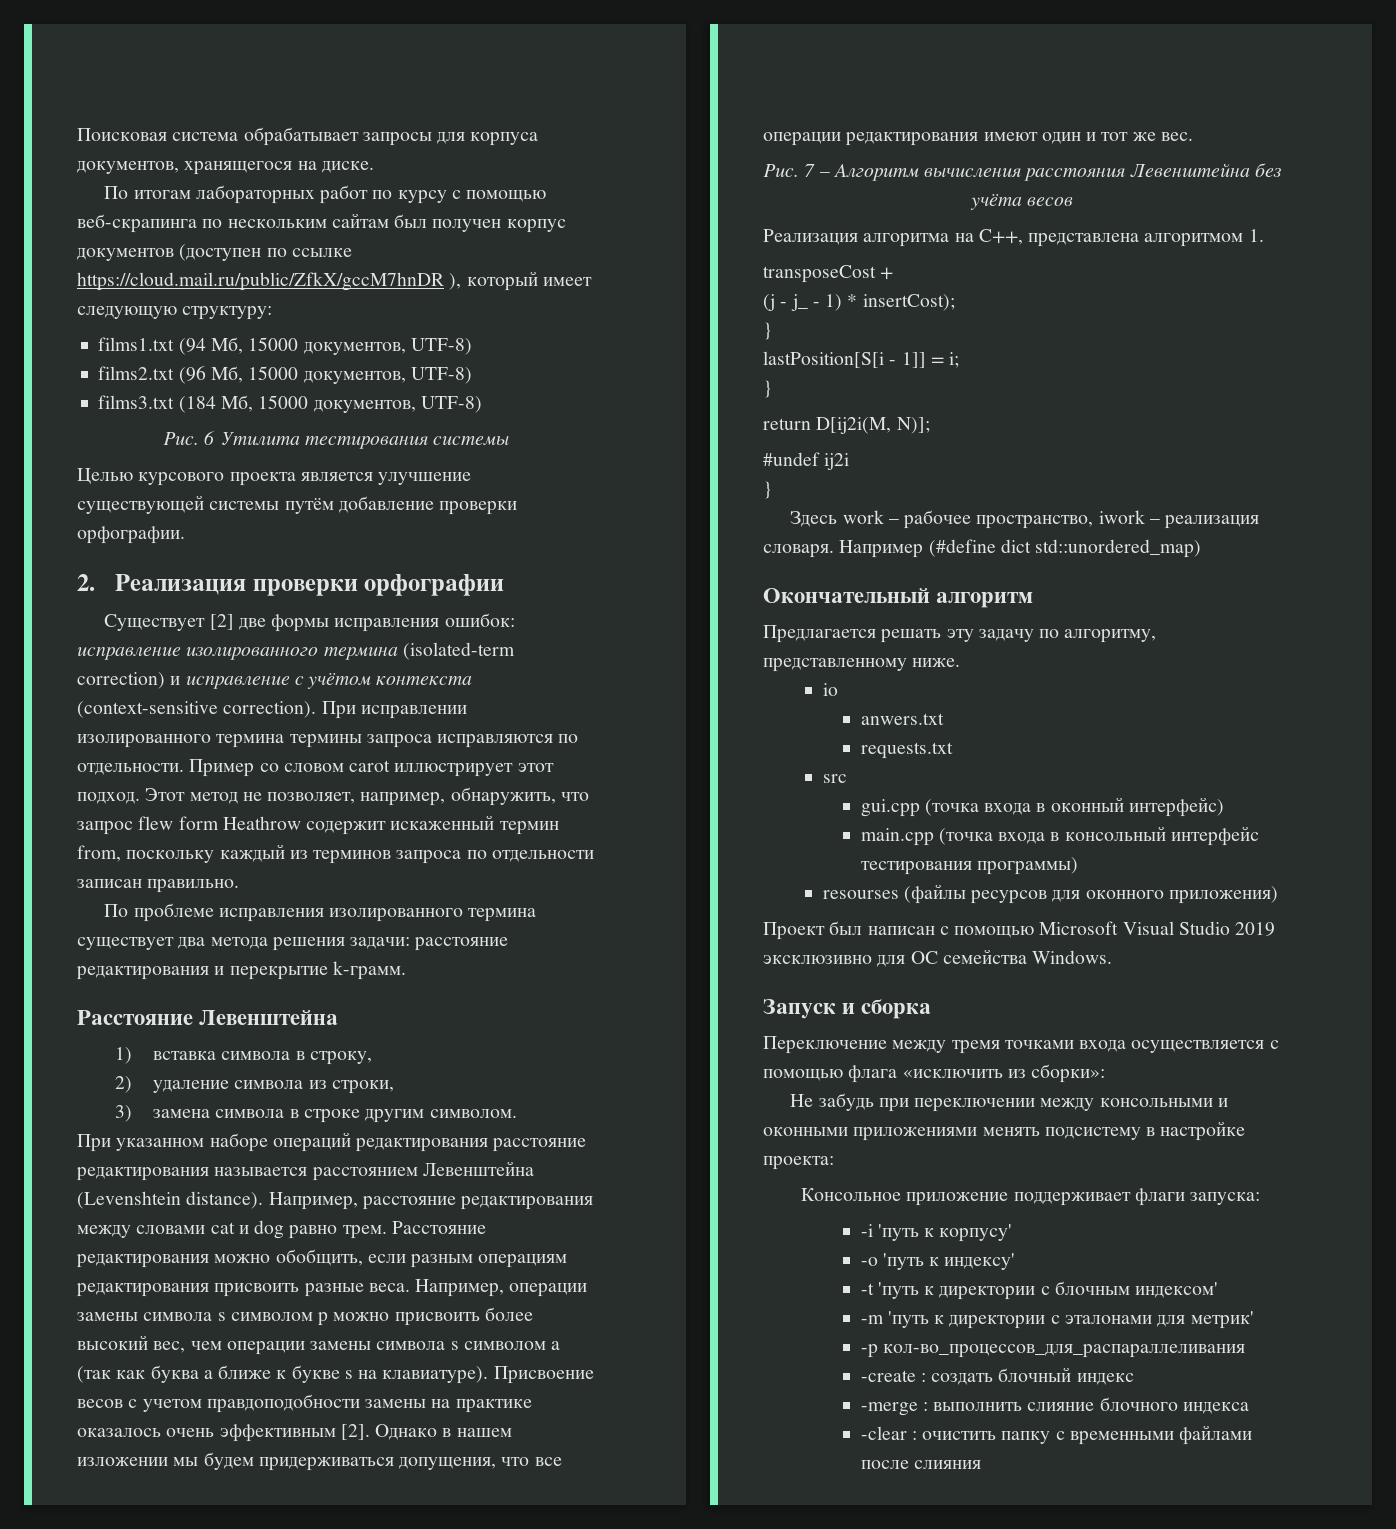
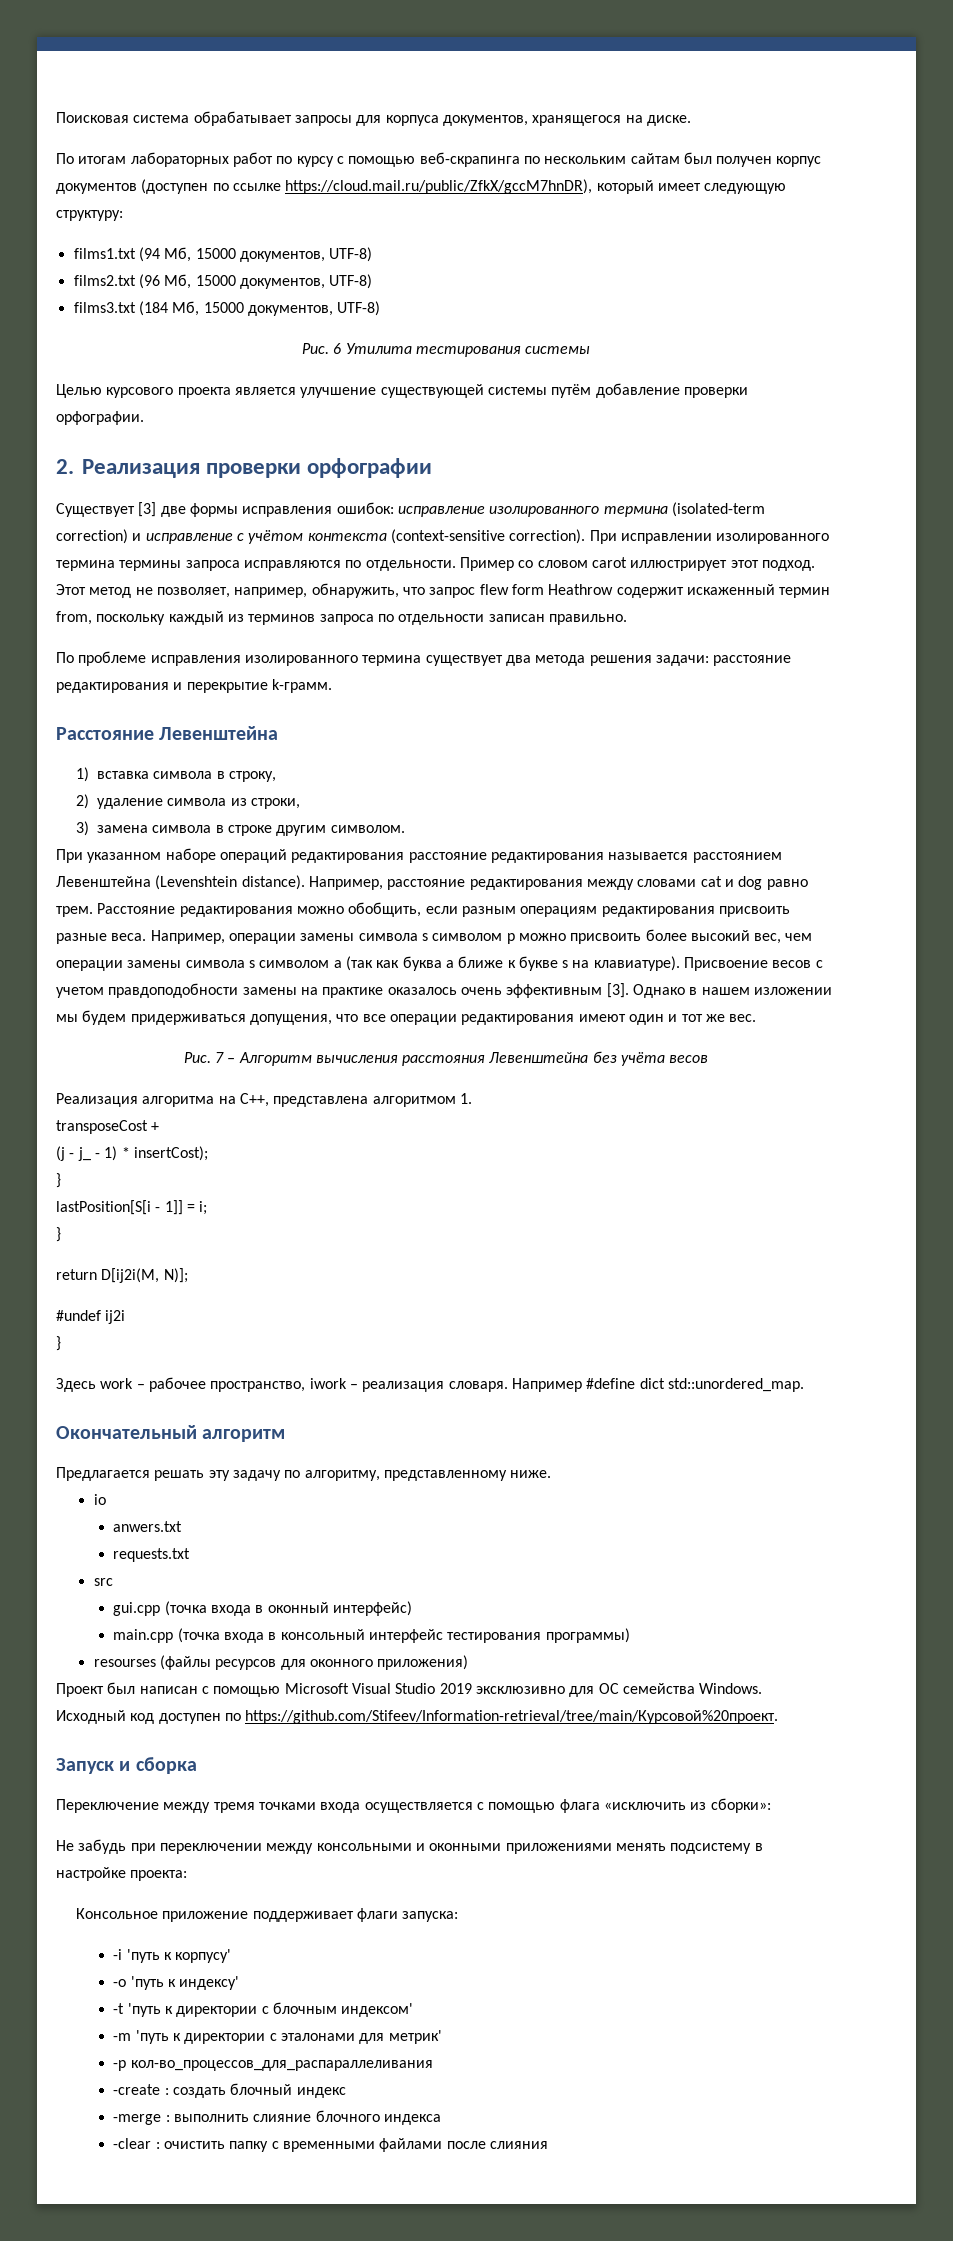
- По итогам лабораторных работ по курсу с помощью веб-скрапинга по нескольким сайтам был получен корпус документов (доступен по ссылке https://cloud.mail.ru/public/ZfkX/gccM7hnDR ), который имеет следующую структуру:
+ По итогам лабораторных работ по курсу с помощью веб-скрапинга по нескольким сайтам был получен корпус документов (доступен по ссылке https://cloud.mail.ru/public/ZfkX/gccM7hnDR), который имеет следующую структуру:
- Существует [2] две формы исправления ошибок: исправление изолированного термина (isolated-term correction) и исправление с учётом контекста (context-sensitive correction).
+ Существует [3] две формы исправления ошибок: исправление изолированного термина (isolated-term correction) и исправление с учётом контекста (context-sensitive correction).
- Присвоение весов с учетом правдоподобности замены на практике оказалось очень эффективным [2].
+ Присвоение весов с учетом правдоподобности замены на практике оказалось очень эффективным [3].
- Например (#define dict std::unordered_map)
+ Например #define dict std::unordered_map.
+ Исходный код доступен по https://github.com/Stifeev/Information-retrieval/tree/main/Курсовой%20проект.

